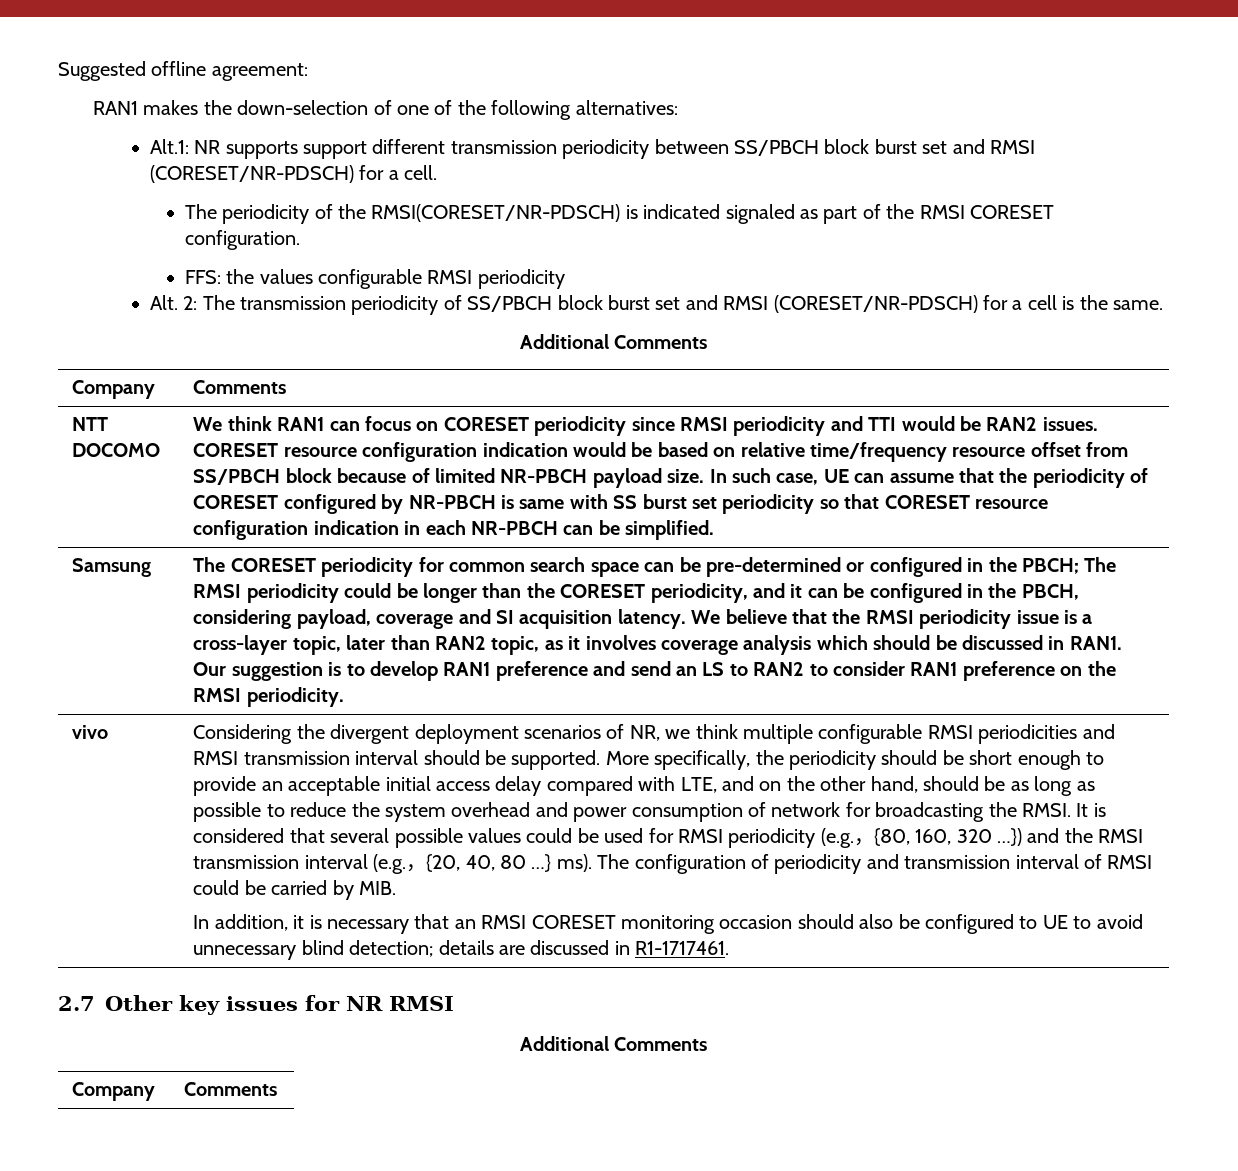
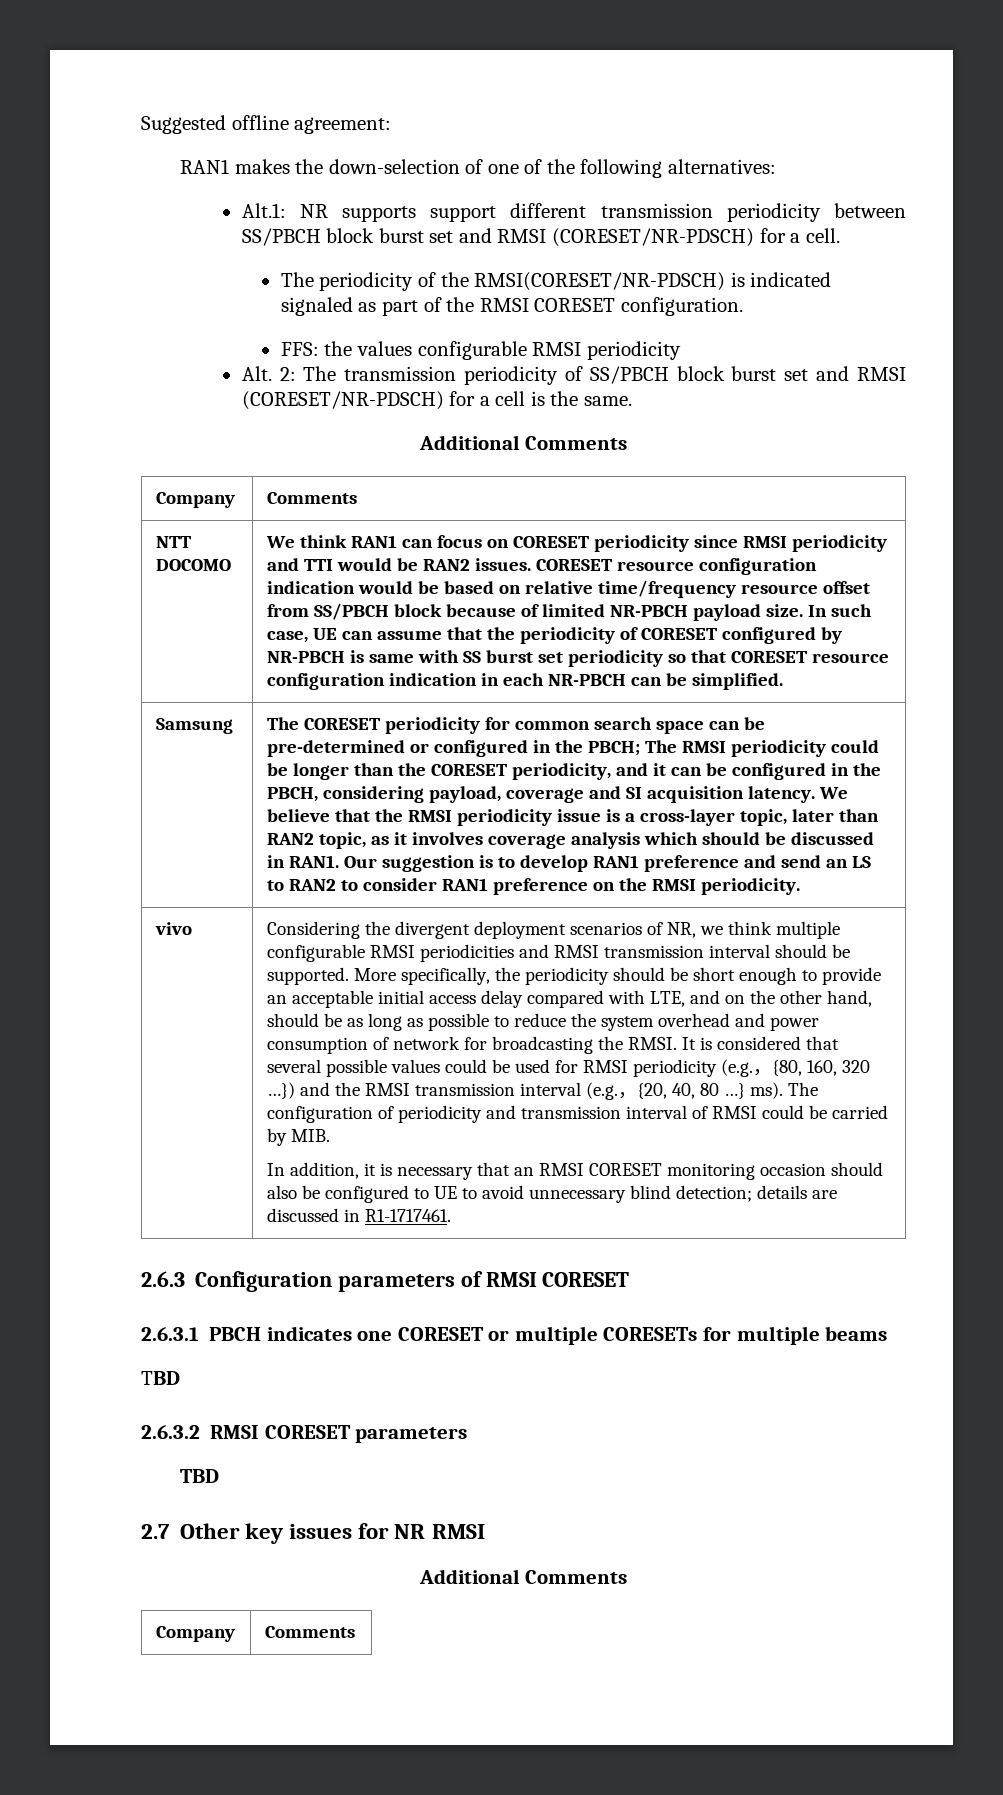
+ 2.6.3 Configuration parameters of RMSI CORESET
+ 2.6.3.1 PBCH indicates one CORESET or multiple CORESETs for multiple beams
+ TBD
+ 2.6.3.2 RMSI CORESET parameters
+ TBD

